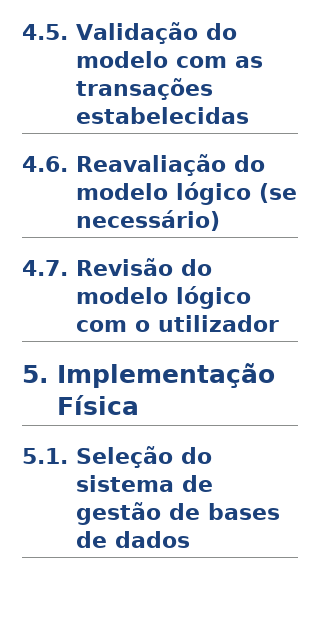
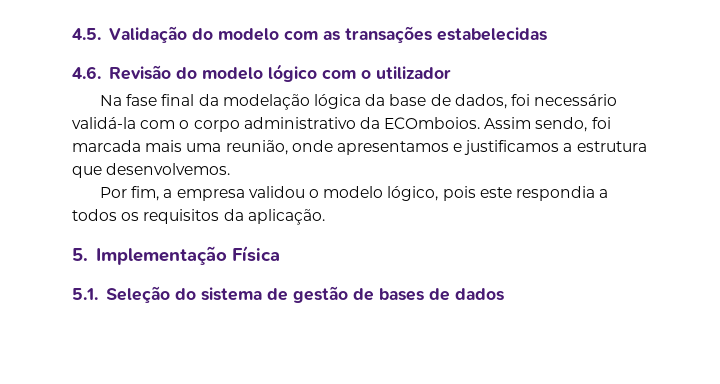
- 4.6. Reavaliação do modelo lógico (se necessário)
- 4.7. Revisão do modelo lógico com o utilizador
+ 4.6. Revisão do modelo lógico com o utilizador
+ Na fase final da modelação lógica da base de dados, foi necessário validá-la com o corpo administrativo da ECOmboios. Assim sendo, foi marcada mais uma reunião, onde apresentamos e justificamos a estrutura que desenvolvemos.
+ Por fim, a empresa validou o modelo lógico, pois este respondia a todos os requisitos da aplicação.

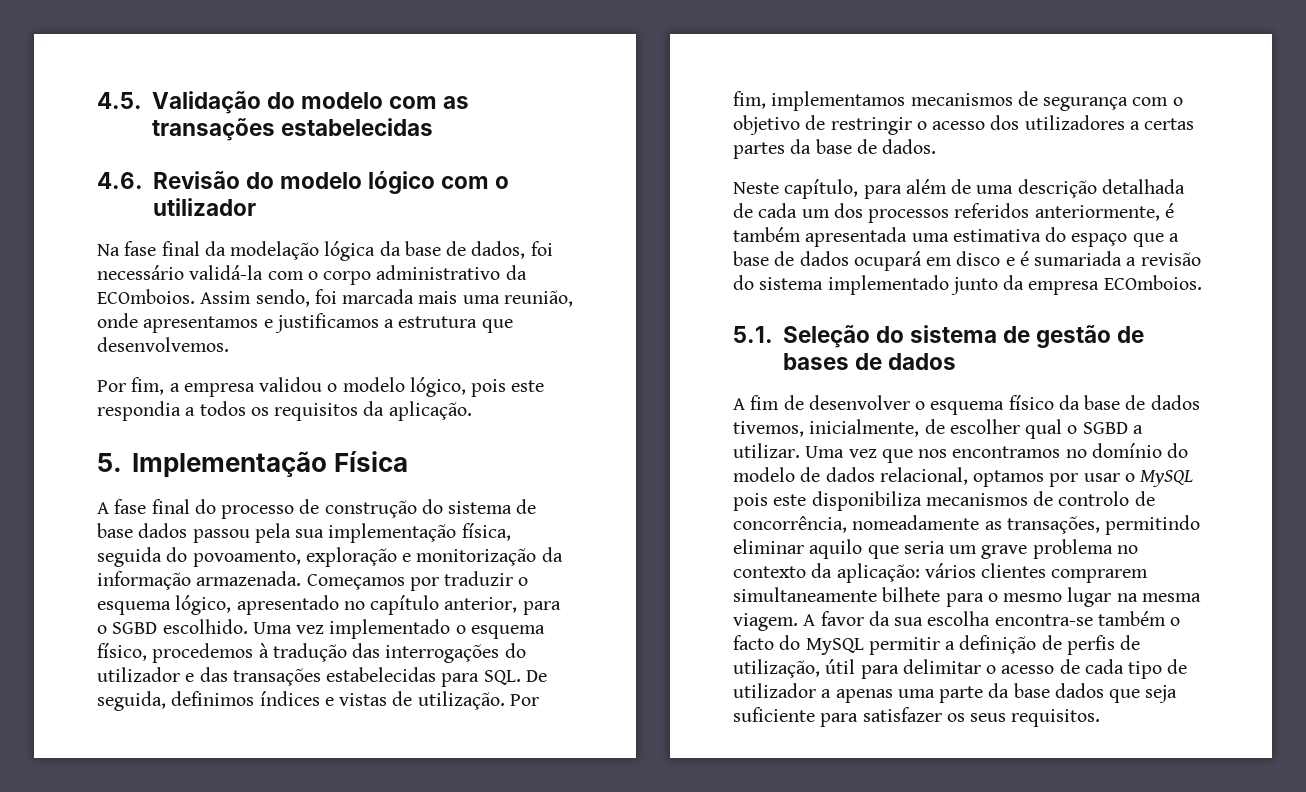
+ A fase final do processo de construção do sistema de base dados passou pela sua implementação física, seguida do povoamento, exploração e monitorização da informação armazenada. Começamos por traduzir o esquema lógico, apresentado no capítulo anterior, para o SGBD escolhido. Uma vez implementado o esquema físico, procedemos à tradução das interrogações do utilizador e das transações estabelecidas para SQL. De seguida, definimos índices e vistas de utilização. Por fim, implementamos mecanismos de segurança com o objetivo de restringir o acesso dos utilizadores a certas partes da base de dados.
+ Neste capítulo, para além de uma descrição detalhada de cada um dos processos referidos anteriormente, é também apresentada uma estimativa do espaço que a base de dados ocupará em disco e é sumariada a revisão do sistema implementado junto da empresa ECOmboios.
+ A fim de desenvolver o esquema físico da base de dados tivemos, inicialmente, de escolher qual o SGBD a utilizar. Uma vez que nos encontramos no domínio do modelo de dados relacional, optamos por usar o MySQL pois este disponibiliza mecanismos de controlo de concorrência, nomeadamente as transações, permitindo eliminar aquilo que seria um grave problema no contexto da aplicação: vários clientes comprarem simultaneamente bilhete para o mesmo lugar na mesma viagem. A favor da sua escolha encontra-se também o facto do MySQL permitir a definição de perfis de utilização, útil para delimitar o acesso de cada tipo de utilizador a apenas uma parte da base dados que seja suficiente para satisfazer os seus requisitos.

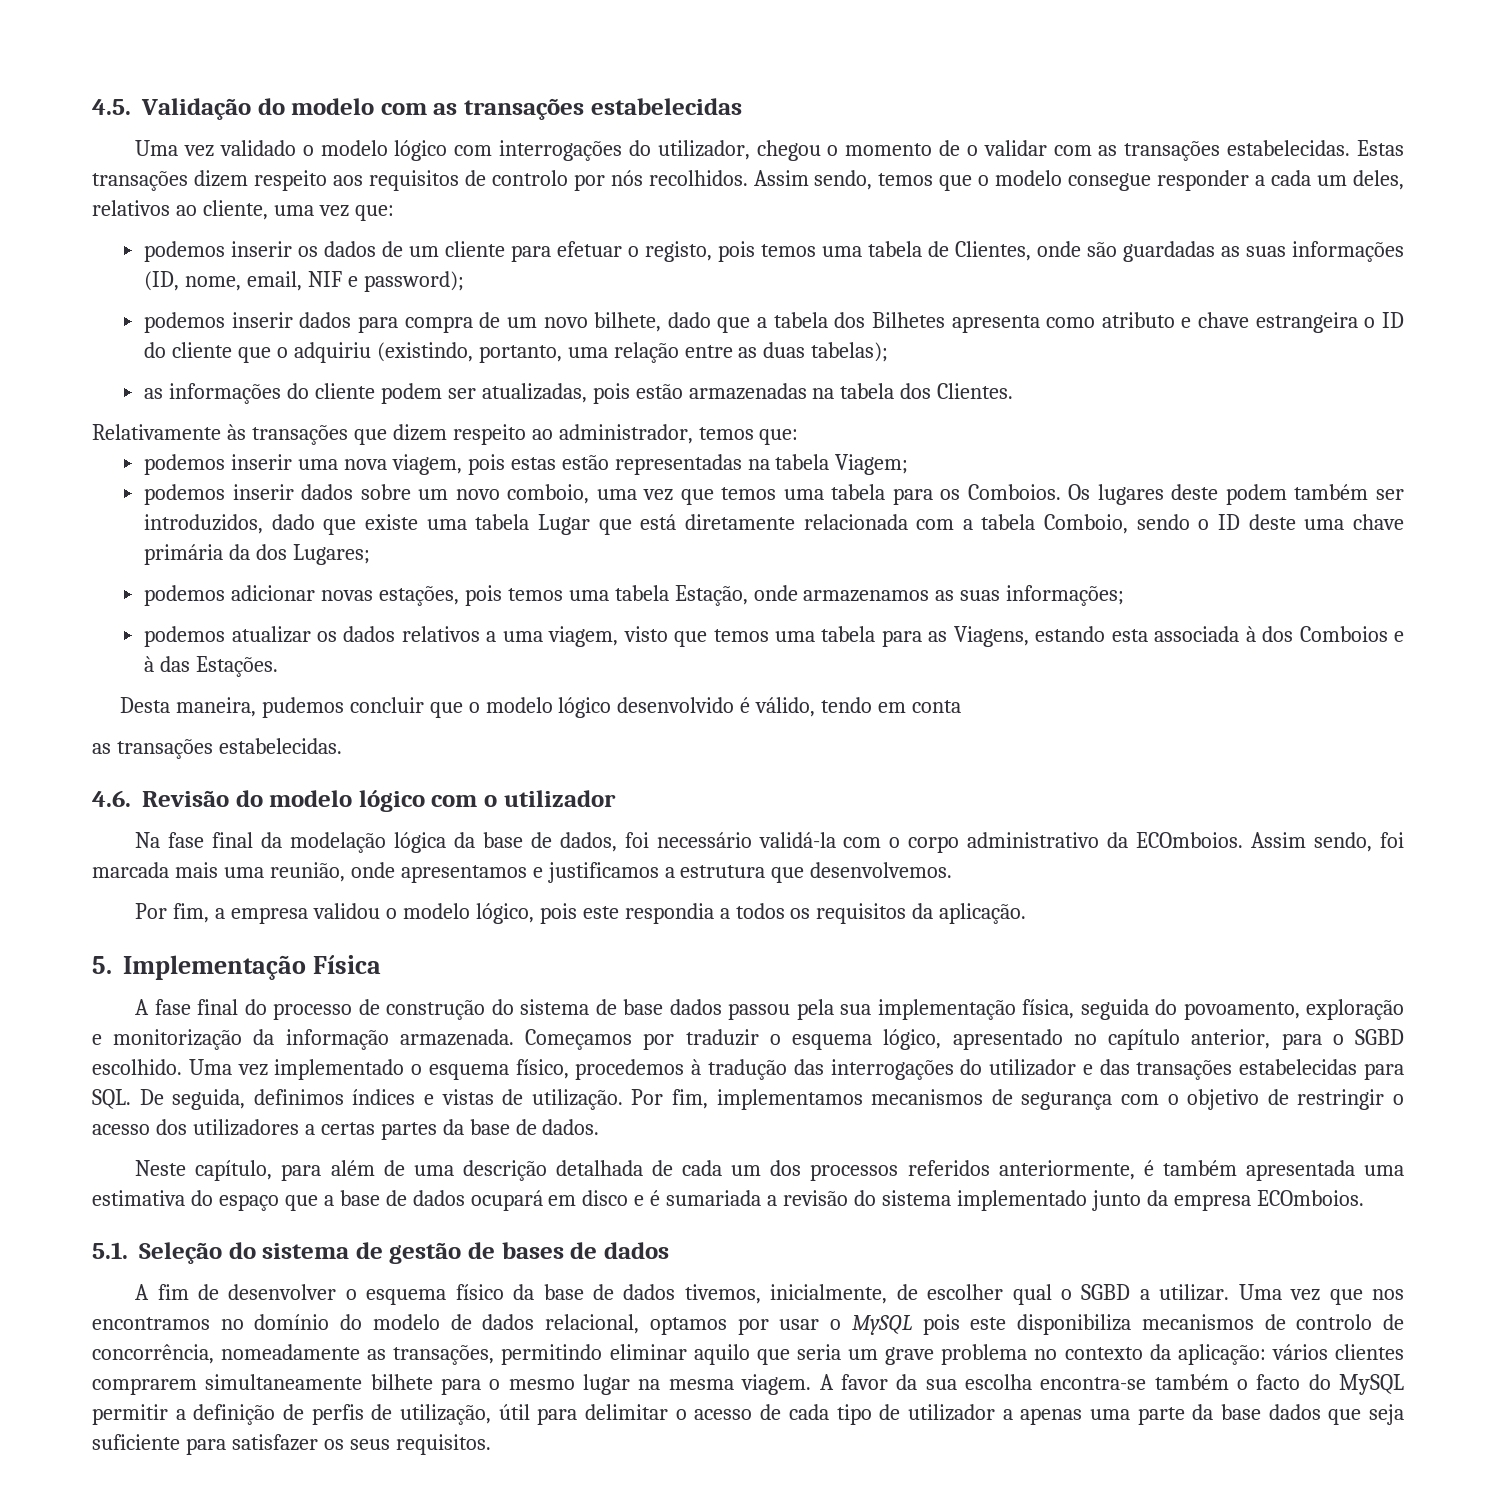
+ Uma vez validado o modelo lógico com interrogações do utilizador, chegou o momento de o validar com as transações estabelecidas. Estas transações dizem respeito aos requisitos de controlo por nós recolhidos. Assim sendo, temos que o modelo consegue responder a cada um deles, relativos ao cliente, uma vez que:
+ podemos inserir os dados de um cliente para efetuar o registo, pois temos uma tabela de Clientes, onde são guardadas as suas informações (ID, nome, email, NIF e password);
+ podemos inserir dados para compra de um novo bilhete, dado que a tabela dos Bilhetes apresenta como atributo e chave estrangeira o ID do cliente que o adquiriu (existindo, portanto, uma relação entre as duas tabelas);
+ as informações do cliente podem ser atualizadas, pois estão armazenadas na tabela dos Clientes.
+ Relativamente às transações que dizem respeito ao administrador, temos que:
+ podemos inserir uma nova viagem, pois estas estão representadas na tabela Viagem;
+ podemos inserir dados sobre um novo comboio, uma vez que temos uma tabela para os Comboios. Os lugares deste podem também ser introduzidos, dado que existe uma tabela Lugar que está diretamente relacionada com a tabela Comboio, sendo o ID deste uma chave primária da dos Lugares;
+ podemos adicionar novas estações, pois temos uma tabela Estação, onde armazenamos as suas informações;
+ podemos atualizar os dados relativos a uma viagem, visto que temos uma tabela para as Viagens, estando esta associada à dos Comboios e à das Estações.
+ Desta maneira, pudemos concluir que o modelo lógico desenvolvido é válido, tendo em conta
+ as transações estabelecidas.

